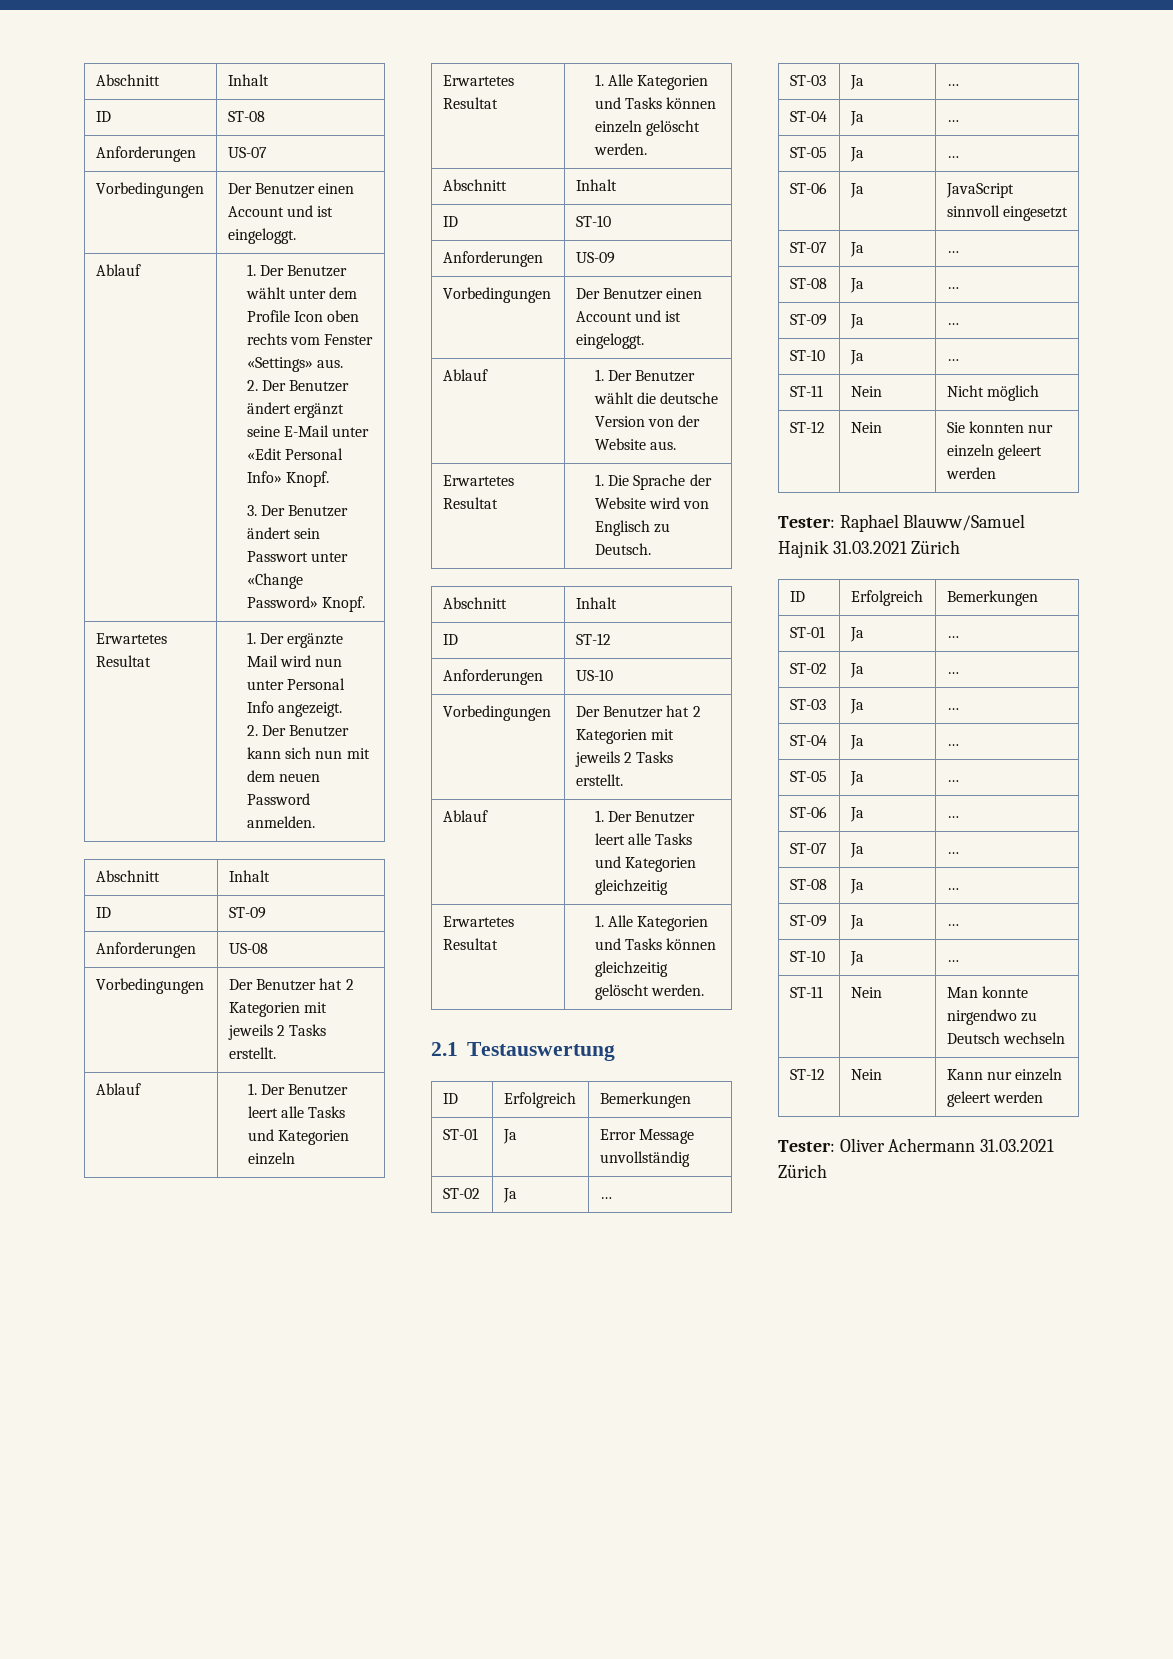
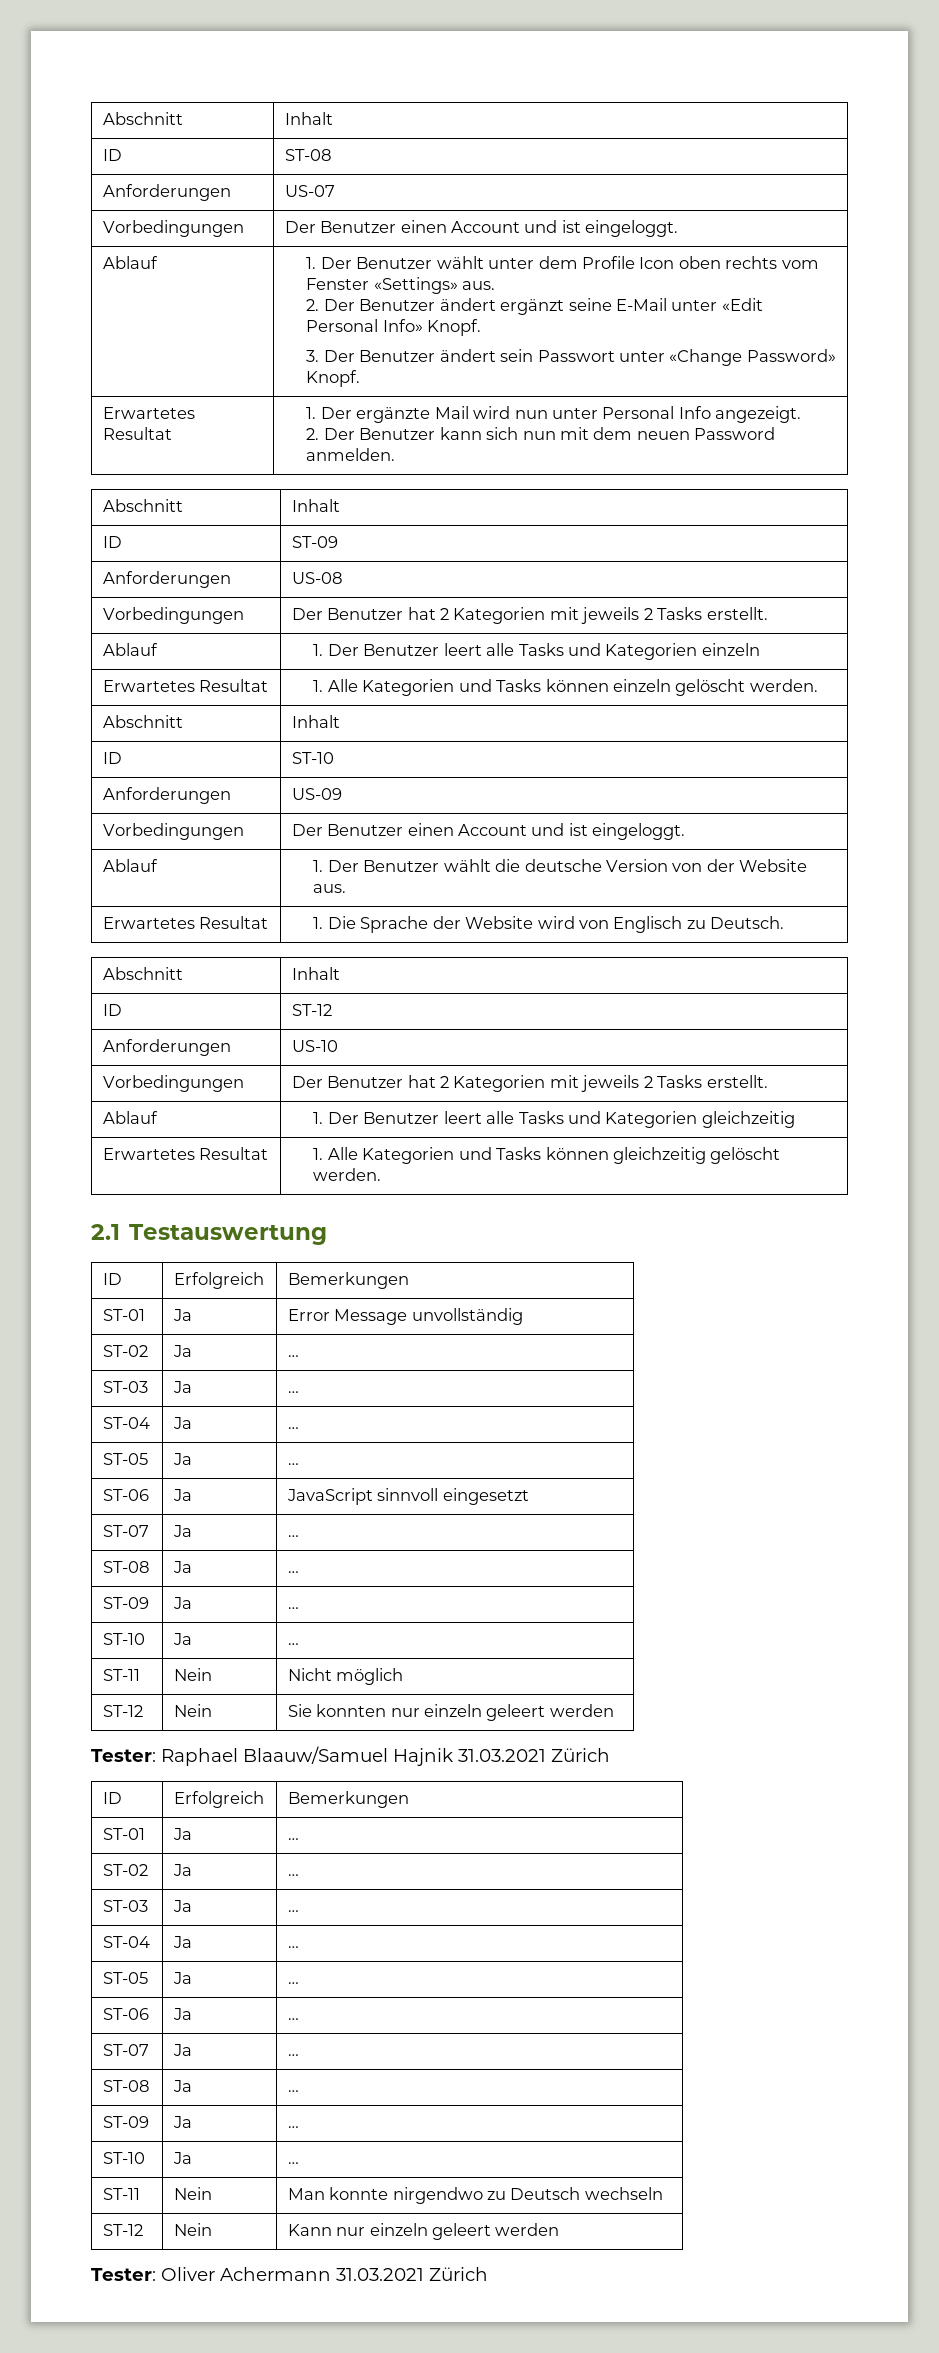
- Tester: Raphael Blauww/Samuel Hajnik 31.03.2021 Zürich
+ Tester: Raphael Blaauw/Samuel Hajnik 31.03.2021 Zürich

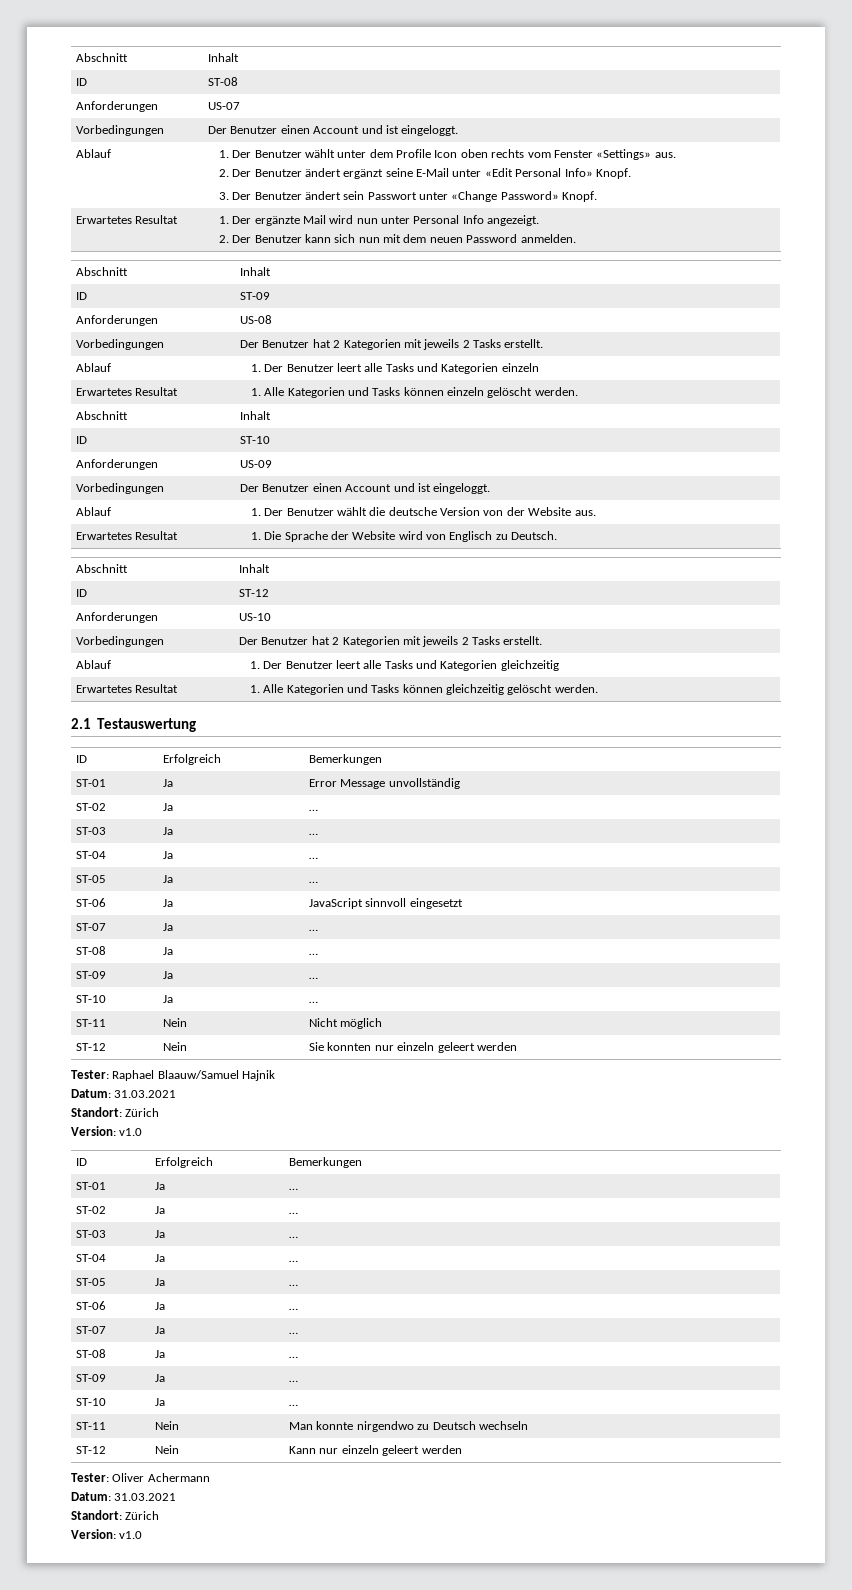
- Tester: Raphael Blaauw/Samuel Hajnik 31.03.2021 Zürich
+ Tester: Raphael Blaauw/Samuel Hajnik
+ Datum: 31.03.2021
+ Standort: Zürich
+ Version: v1.0
- Tester: Oliver Achermann 31.03.2021 Zürich
+ Tester: Oliver Achermann
+ Datum: 31.03.2021
+ Standort: Zürich
+ Version: v1.0

